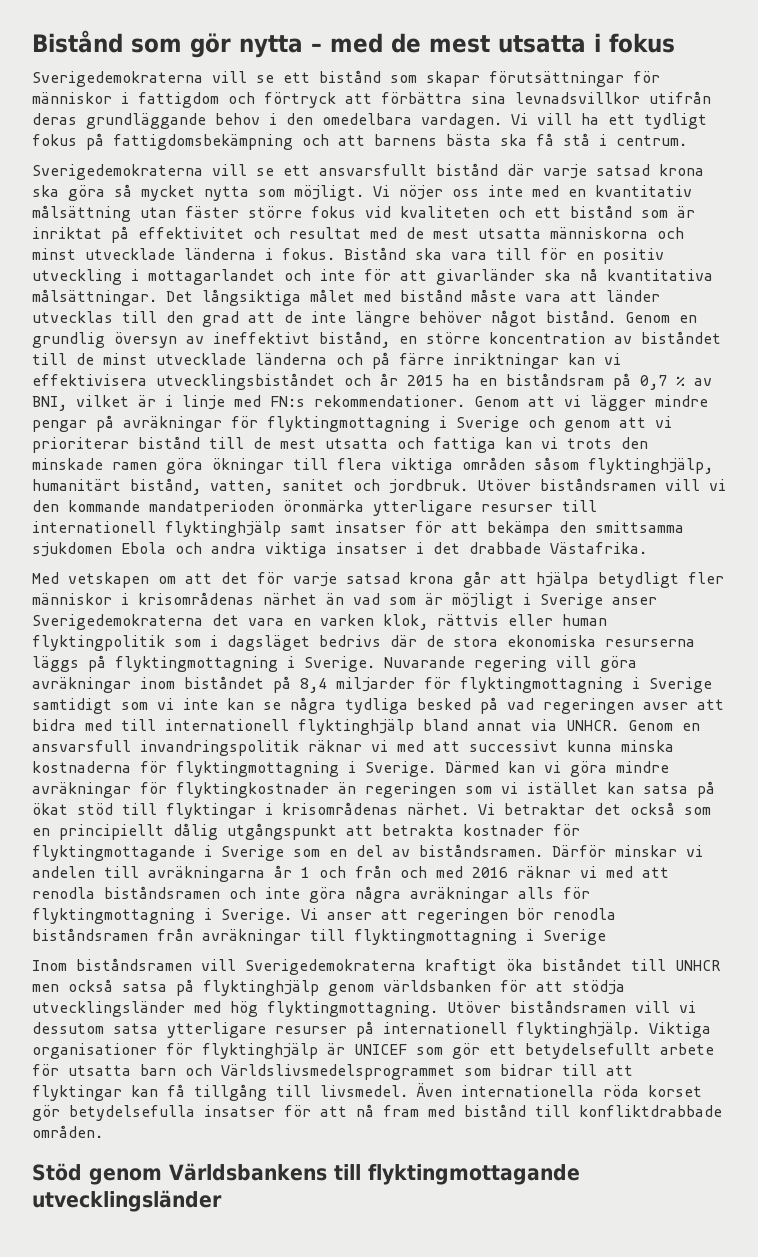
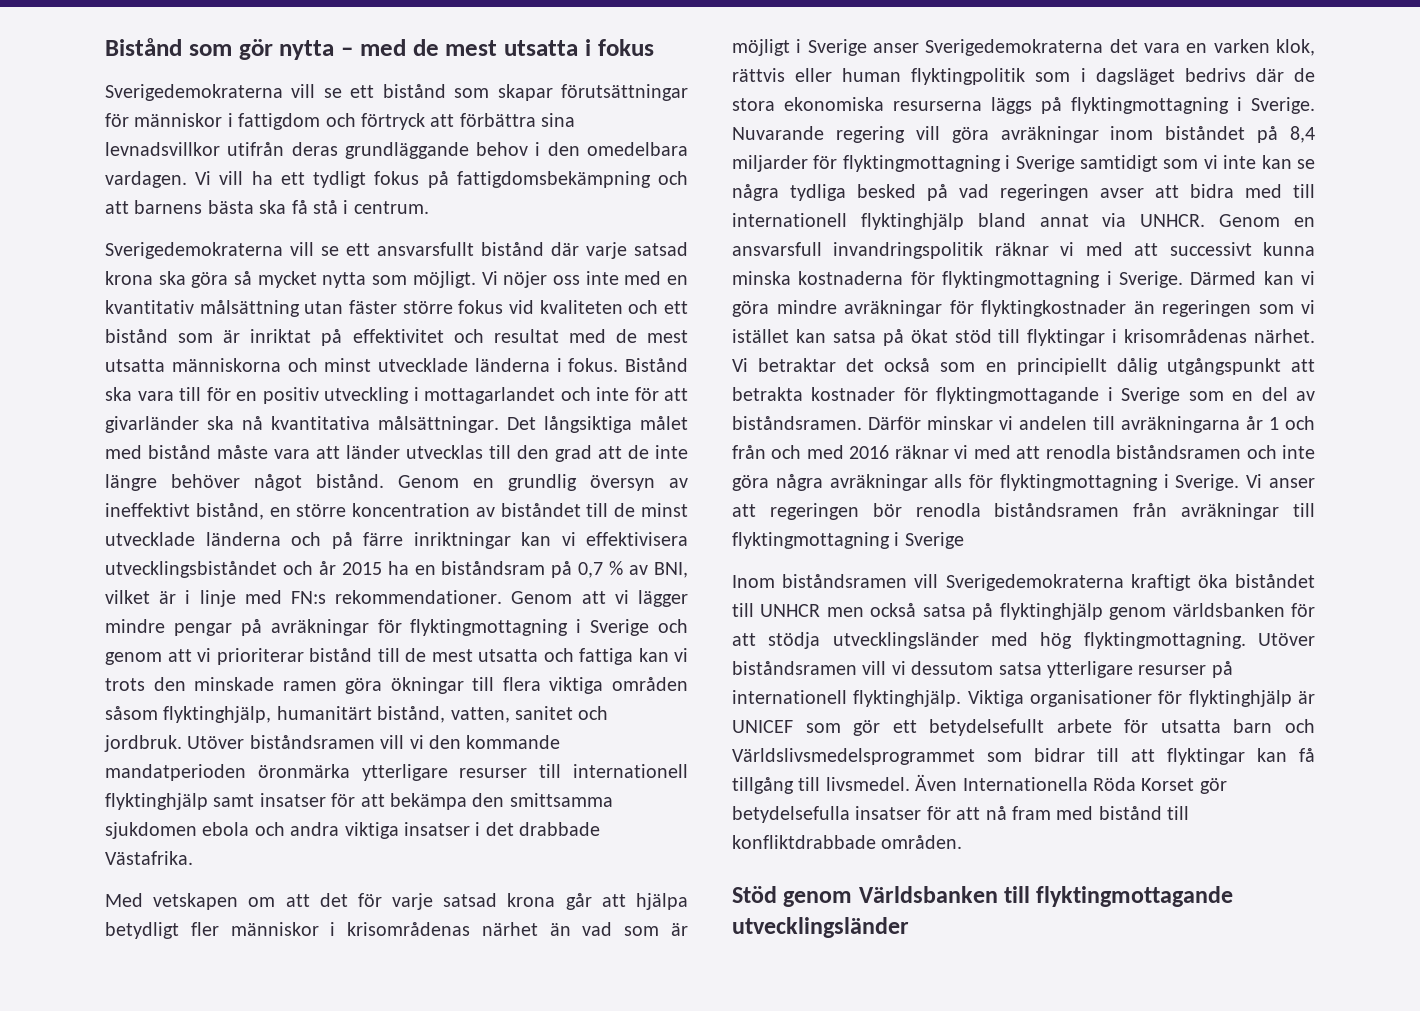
- Utöver biståndsramen vill vi den kommande mandatperioden öronmärka ytterligare resurser till internationell flyktinghjälp samt insatser för att bekämpa den smittsamma sjukdomen Ebola och andra viktiga insatser i det drabbade Västafrika.
+ Utöver biståndsramen vill vi den kommande mandatperioden öronmärka ytterligare resurser till internationell flyktinghjälp samt insatser för att bekämpa den smittsamma sjukdomen ebola och andra viktiga insatser i det drabbade Västafrika.
- Även internationella röda korset gör betydelsefulla insatser för att nå fram med bistånd till konfliktdrabbade områden.
+ Även Internationella Röda Korset gör betydelsefulla insatser för att nå fram med bistånd till konfliktdrabbade områden.
- Stöd genom Världsbankens till flyktingmottagande utvecklingsländer
+ Stöd genom Världsbanken till flyktingmottagande utvecklingsländer

